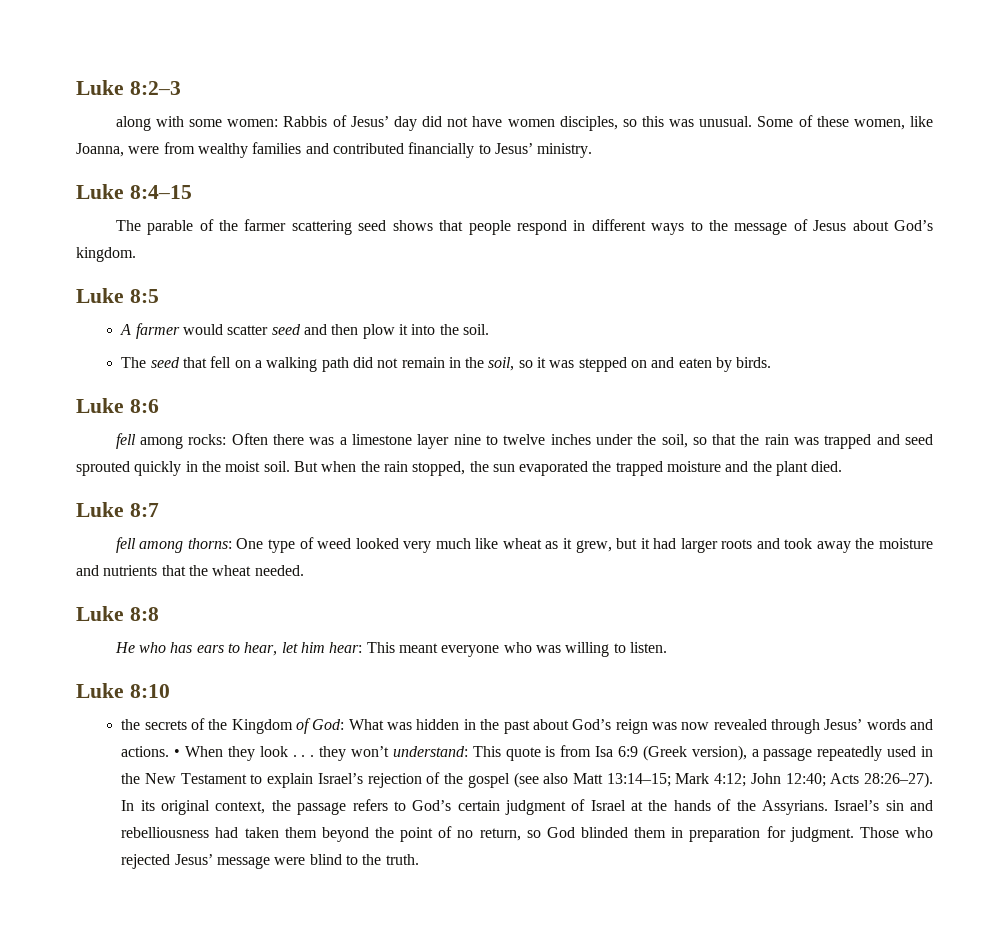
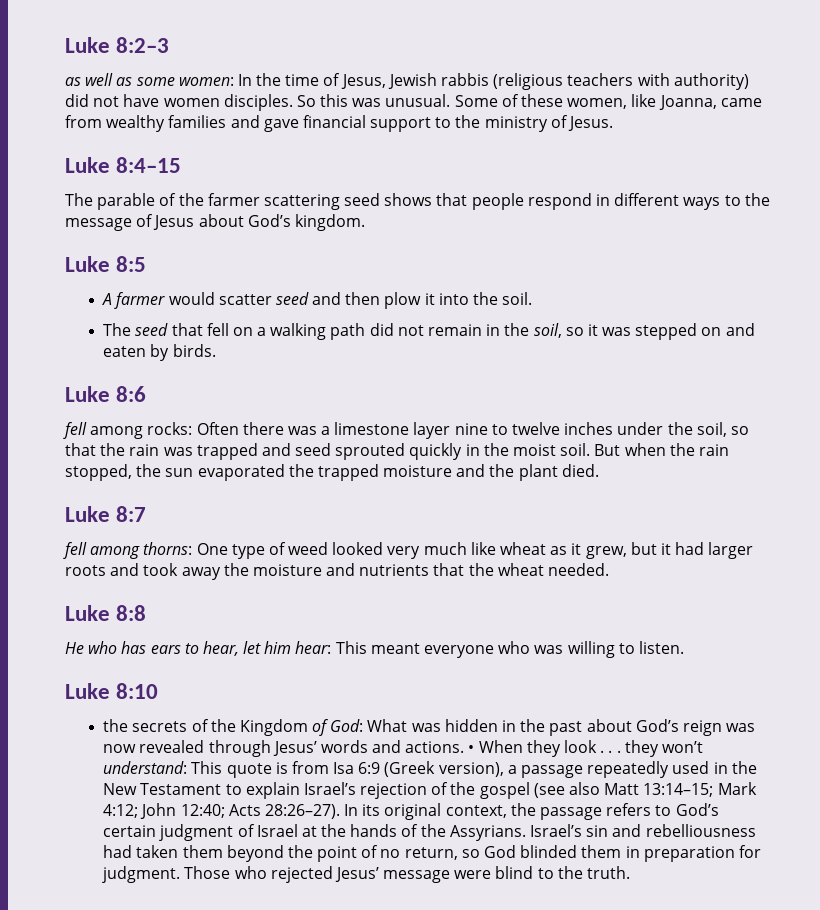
- along with some women: Rabbis of Jesus’ day did not have women disciples, so this was unusual.
+ as well as some women: In the time of Jesus, Jewish rabbis (religious teachers with authority) did not have women disciples. So this was unusual.
- Some of these women, like Joanna, were from wealthy families and contributed financially to Jesus’ ministry.
+ Some of these women, like Joanna, came from wealthy families and gave financial support to the ministry of Jesus.

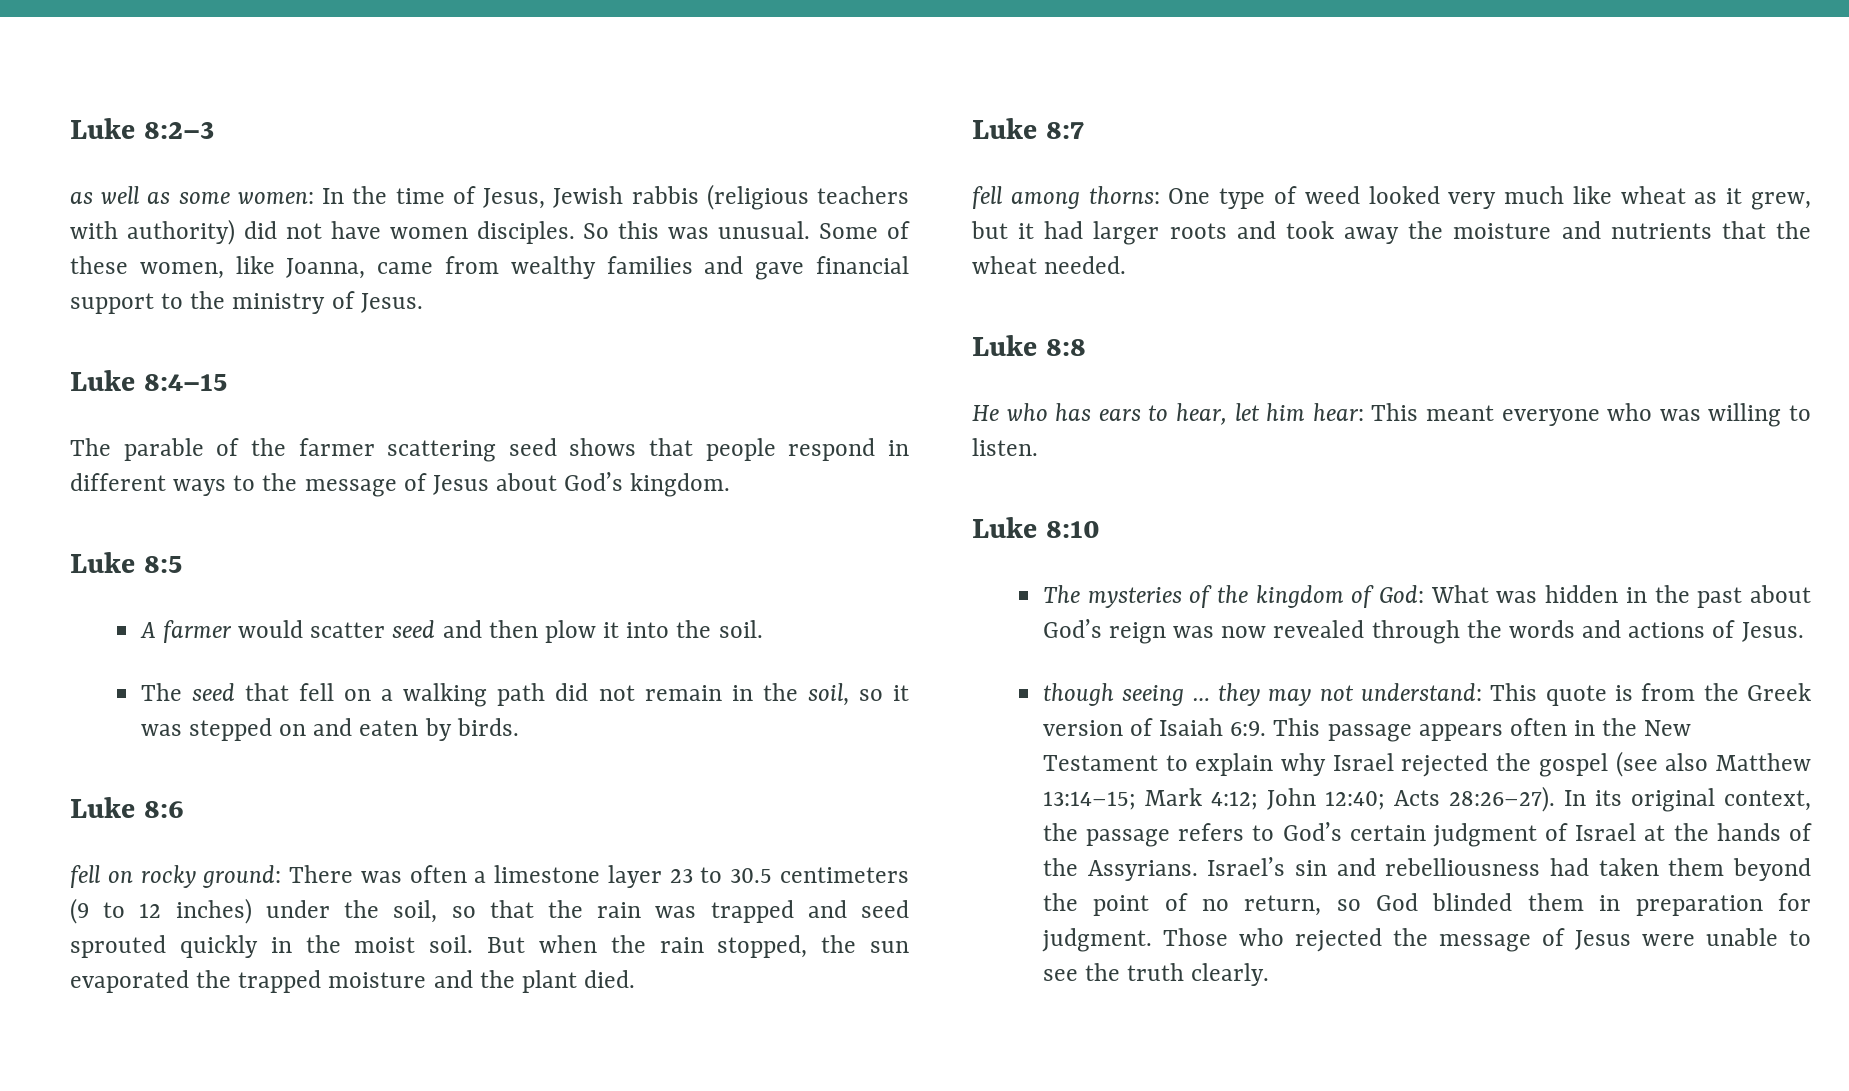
- fell among rocks: Often there was a limestone layer nine to twelve inches under the soil, so that the rain was trapped and seed sprouted quickly in the moist soil.
+ fell on rocky ground: There was often a limestone layer 23 to 30.5 centimeters (9 to 12 inches) under the soil, so that the rain was trapped and seed sprouted quickly in the moist soil.
- the secrets of the Kingdom of God: What was hidden in the past about God’s reign was now revealed through Jesus’ words and actions. • When they look . . . they won’t understand: This quote is from Isa 6:9 (Greek version), a passage repeatedly used in the New Testament to explain Israel’s rejection of the gospel (see also Matt 13:14–15; Mark 4:12; John 12:40; Acts 28:26–27).
+ The mysteries of the kingdom of God: What was hidden in the past about God’s reign was now revealed through the words and actions of Jesus.
+ though seeing … they may not understand: This quote is from the Greek version of Isaiah 6:9. This passage appears often in the New Testament to explain why Israel rejected the gospel (see also Matthew 13:14–15; Mark 4:12; John 12:40; Acts 28:26–27).
- Those who rejected Jesus’ message were blind to the truth.
+ Those who rejected the message of Jesus were unable to see the truth clearly.

